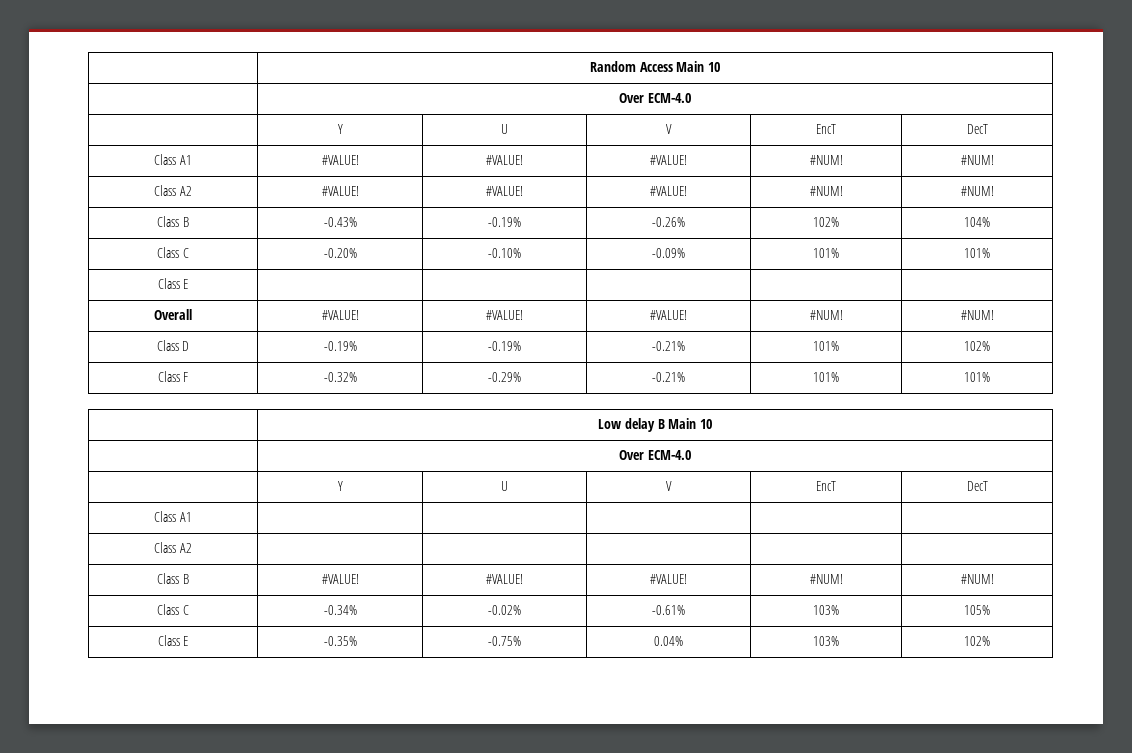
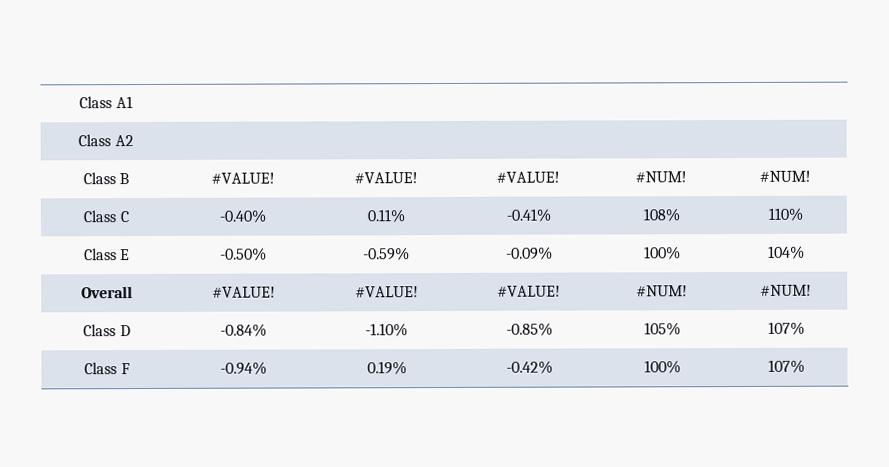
- | Random Access Main 10
- | Over ECM-4.0
- | Y | U | V | EncT | DecT
- Class A1 | #VALUE! | #VALUE! | #VALUE! | #NUM! | #NUM!
- Class A2 | #VALUE! | #VALUE! | #VALUE! | #NUM! | #NUM!
- Class B | -0.43% | -0.19% | -0.26% | 102% | 104%
- Class C | -0.20% | -0.10% | -0.09% | 101% | 101%
- Class E | | | | |
- Overall | #VALUE! | #VALUE! | #VALUE! | #NUM! | #NUM!
- Class D | -0.19% | -0.19% | -0.21% | 101% | 102%
- Class F | -0.32% | -0.29% | -0.21% | 101% | 101%
- | Low delay B Main 10
- | Over ECM-4.0
- | Y | U | V | EncT | DecT
- Class C | -0.34% | -0.02% | -0.61% | 103% | 105%
- Class E | -0.35% | -0.75% | 0.04% | 103% | 102%
+ Class C | -0.40% | 0.11% | -0.41% | 108% | 110%
+ Class E | -0.50% | -0.59% | -0.09% | 100% | 104%
+ Overall | #VALUE! | #VALUE! | #VALUE! | #NUM! | #NUM!
+ Class D | -0.84% | -1.10% | -0.85% | 105% | 107%
+ Class F | -0.94% | 0.19% | -0.42% | 100% | 107%

